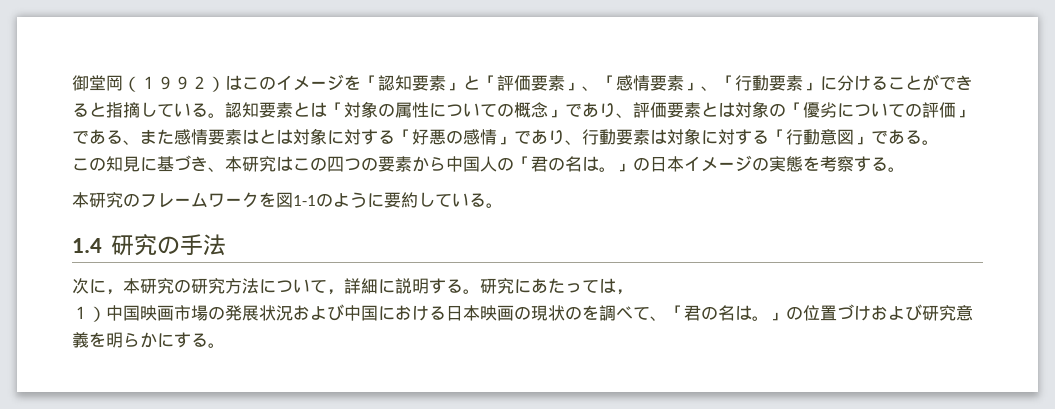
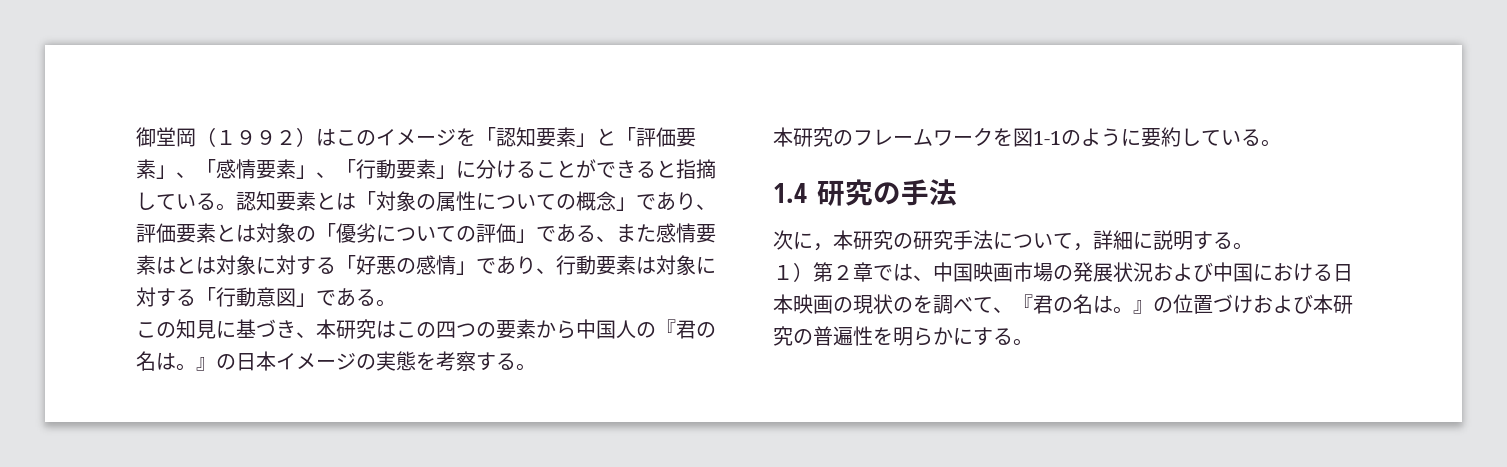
- この知見に基づき、本研究はこの四つの要素から中国人の「君の名は。」の日本イメージの実態を考察する。
+ この知見に基づき、本研究はこの四つの要素から中国人の『君の名は。』の日本イメージの実態を考察する。
- 次に，本研究の研究方法について，詳細に説明する。研究にあたっては，
- １）中国映画市場の発展状況および中国における日本映画の現状のを調べて、「君の名は。」の位置づけおよび研究意義を明らかにする。
+ 次に，本研究の研究手法について，詳細に説明する。
+ １）第２章では、中国映画市場の発展状況および中国における日本映画の現状のを調べて、『君の名は。』の位置づけおよび本研究の普遍性を明らかにする。

